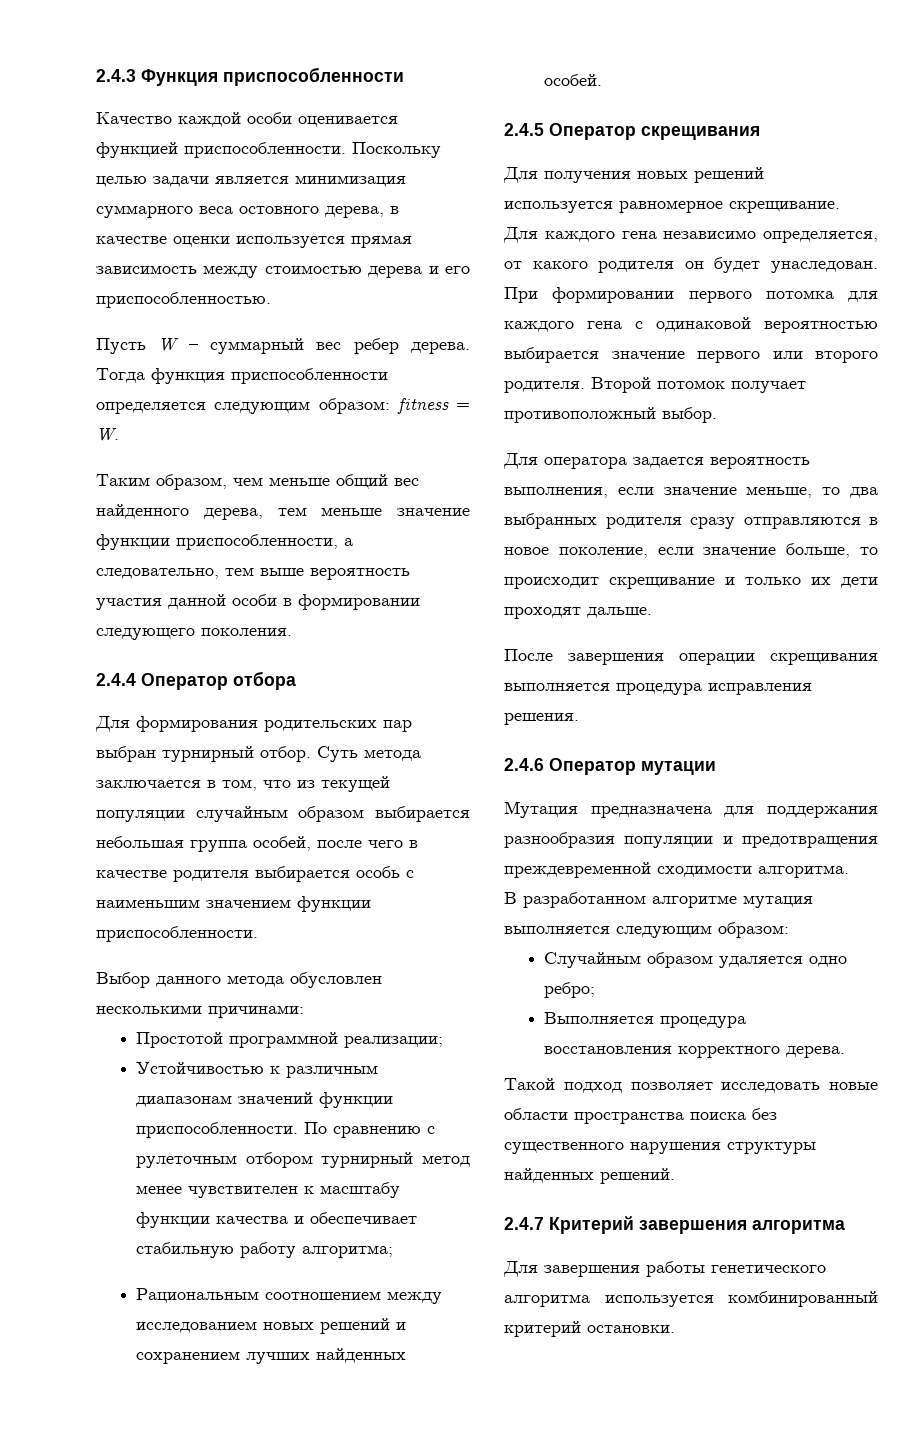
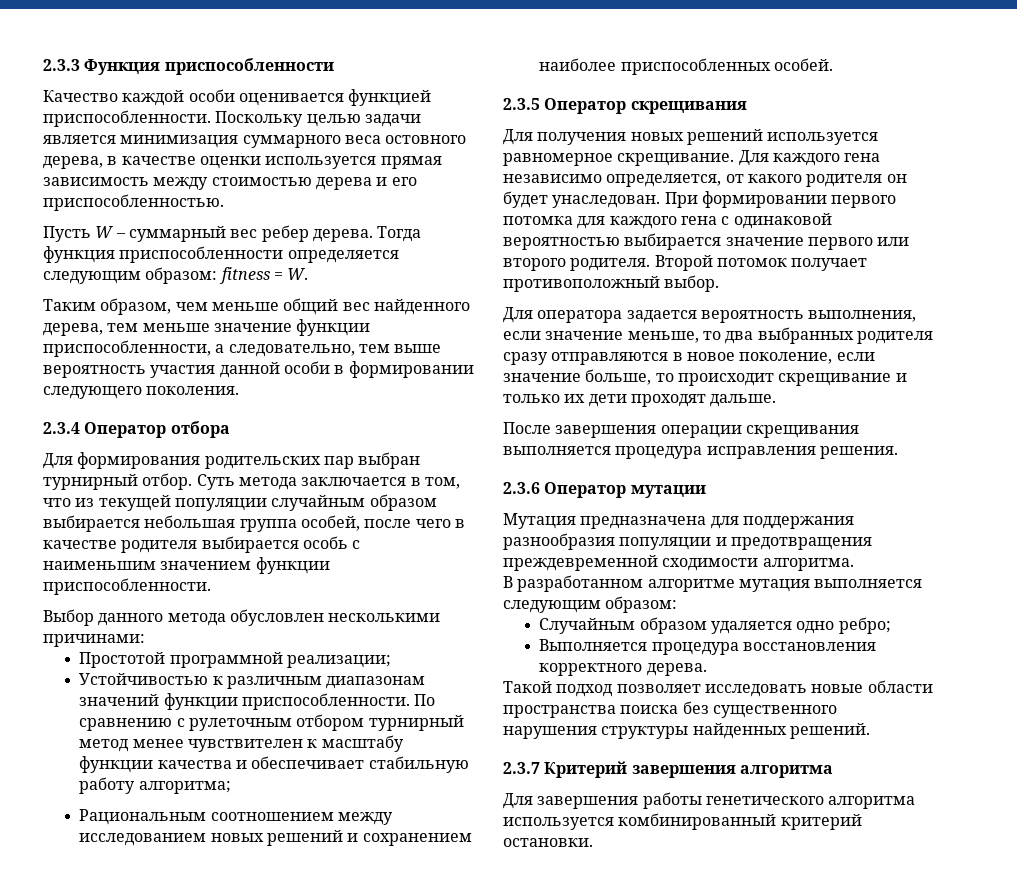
- 2.4.3 Функция приспособленности
+ 2.3.3 Функция приспособленности
- 2.4.4 Оператор отбора
+ 2.3.4 Оператор отбора
- Рациональным соотношением между исследованием новых решений и сохранением лучших найденных особей.
+ Рациональным соотношением между исследованием новых решений и сохранением наиболее приспособленных особей.
- 2.4.5 Оператор скрещивания
+ 2.3.5 Оператор скрещивания
- 2.4.6 Оператор мутации
+ 2.3.6 Оператор мутации
- 2.4.7 Критерий завершения алгоритма
+ 2.3.7 Критерий завершения алгоритма

